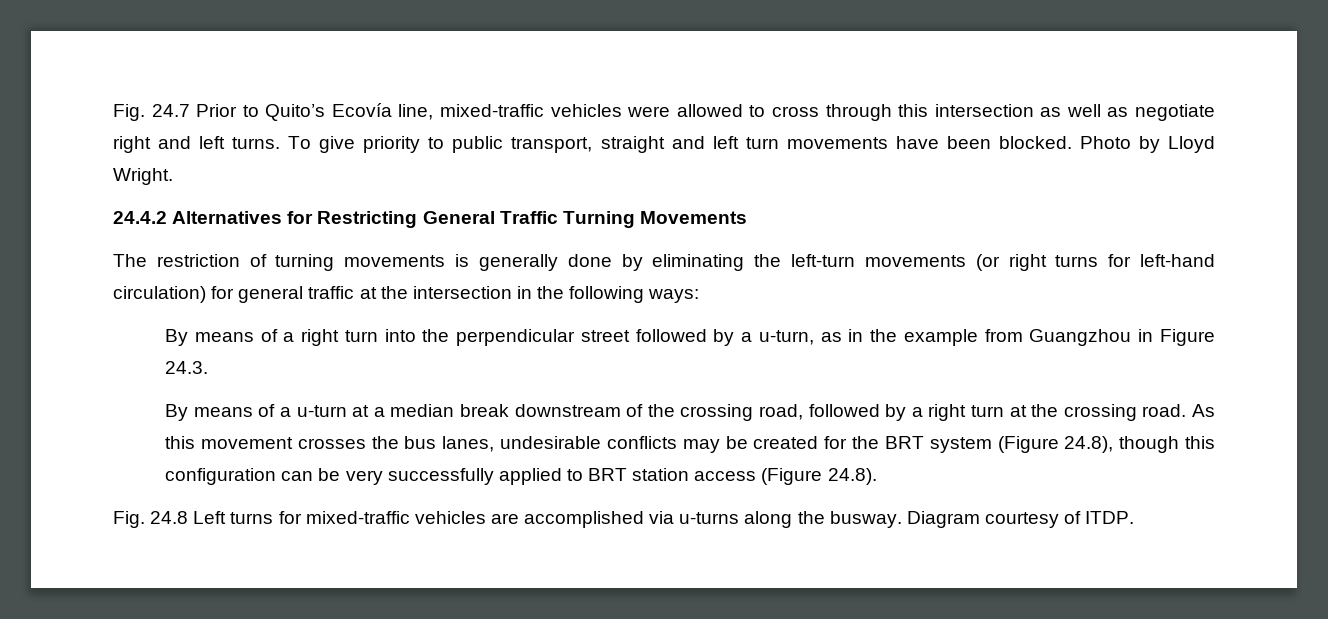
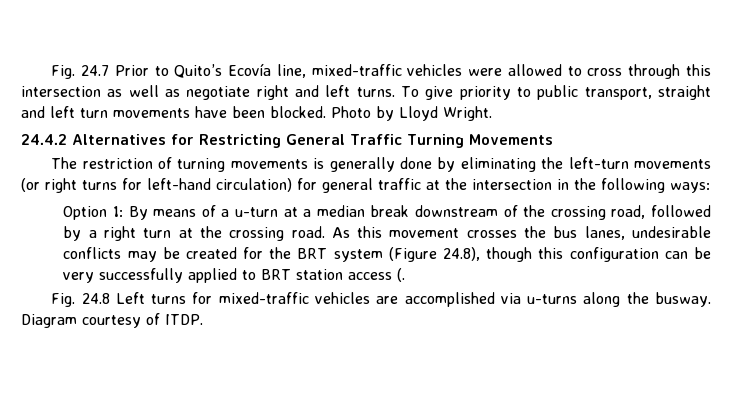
- By means of a right turn into the perpendicular street followed by a u-turn, as in the example from Guangzhou in Figure 24.3.
- By means of a u-turn at a median break downstream of the crossing road, followed by a right turn at the crossing road.
+ Option 1: By means of a u-turn at a median break downstream of the crossing road, followed by a right turn at the crossing road.
- As this movement crosses the bus lanes, undesirable conflicts may be created for the BRT system (Figure 24.8), though this configuration can be very successfully applied to BRT station access (Figure 24.8).
+ As this movement crosses the bus lanes, undesirable conflicts may be created for the BRT system (Figure 24.8), though this configuration can be very successfully applied to BRT station access (.

